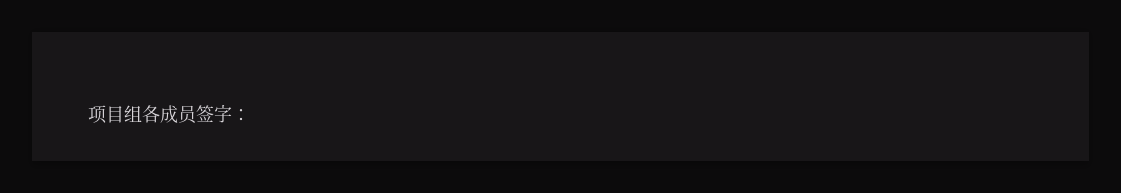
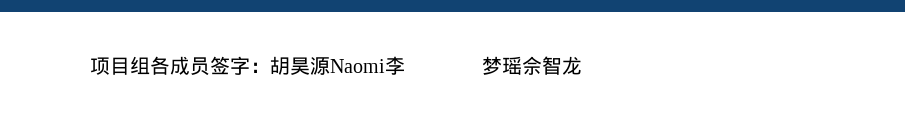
- 项目组各成员签字：
+ 项目组各成员签字：胡昊源Naomi李梦瑶佘智龙

